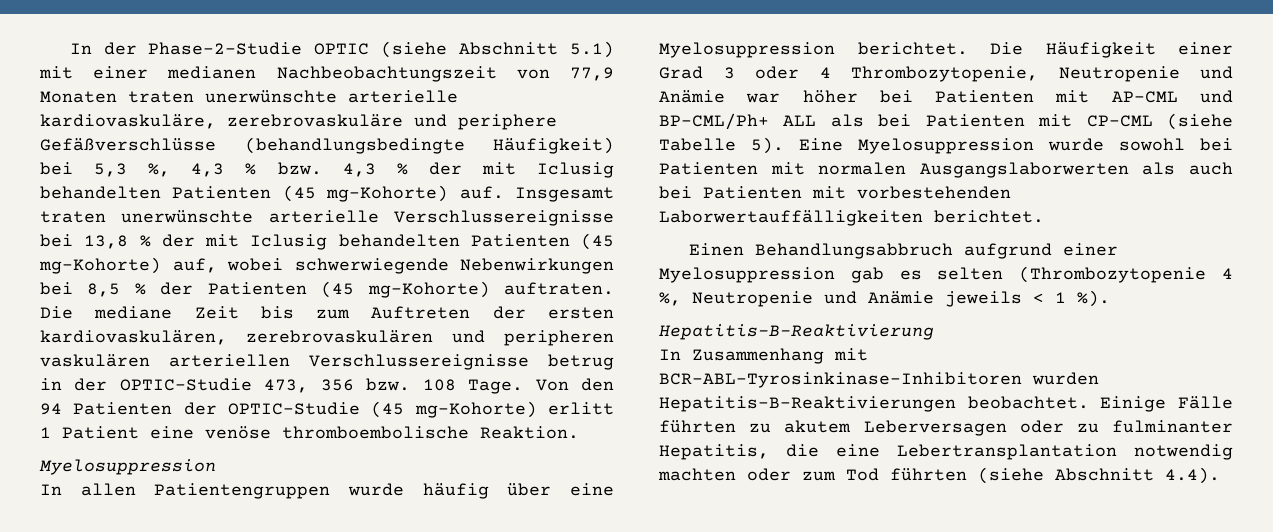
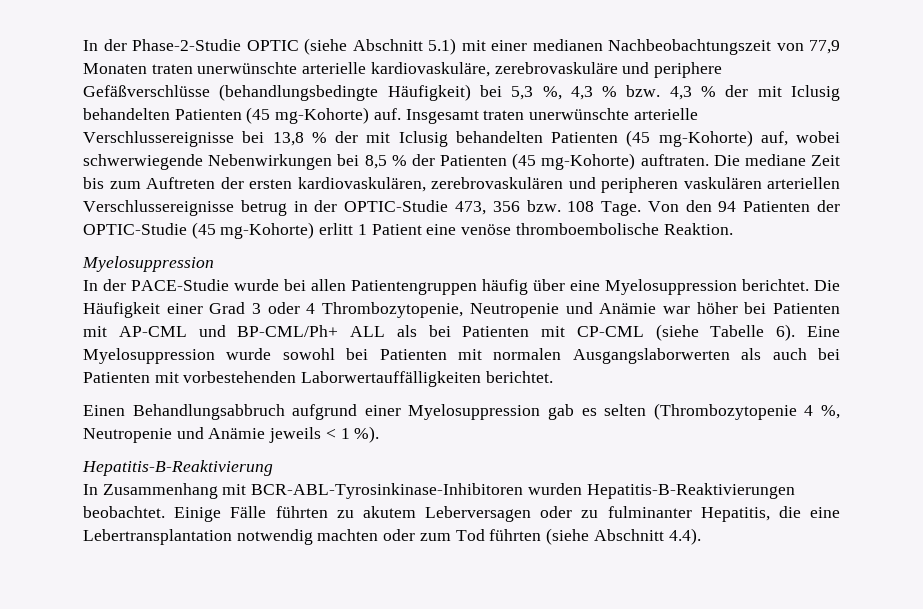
- In allen Patientengruppen wurde häufig über eine Myelosuppression berichtet.
+ In der PACE-Studie wurde bei allen Patientengruppen häufig über eine Myelosuppression berichtet.
- Die Häufigkeit einer Grad 3 oder 4 Thrombozytopenie, Neutropenie und Anämie war höher bei Patienten mit AP-CML und BP-CML/Ph+ ALL als bei Patienten mit CP-CML (siehe Tabelle 5).
+ Die Häufigkeit einer Grad 3 oder 4 Thrombozytopenie, Neutropenie und Anämie war höher bei Patienten mit AP-CML und BP-CML/Ph+ ALL als bei Patienten mit CP-CML (siehe Tabelle 6).

